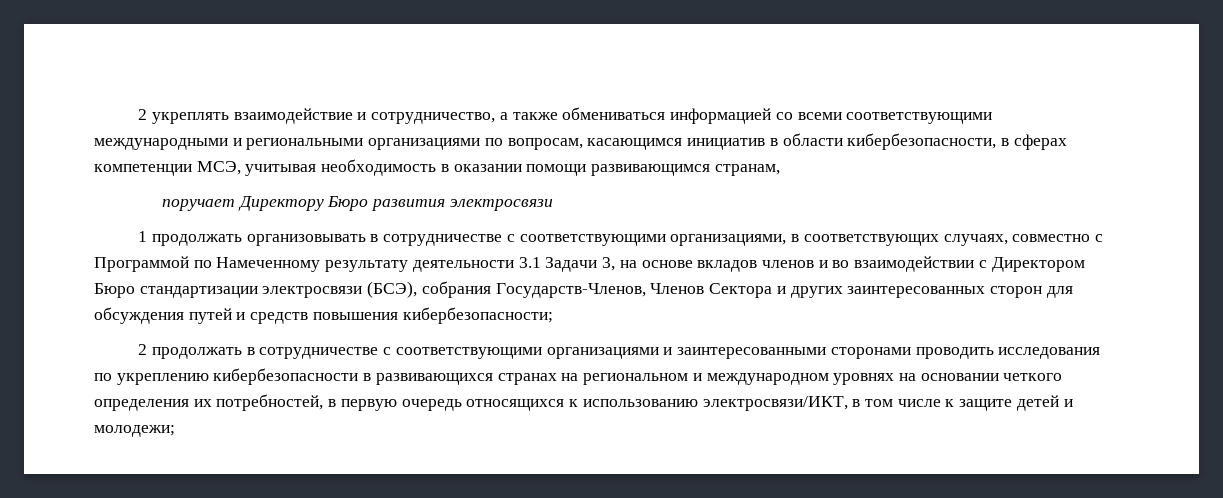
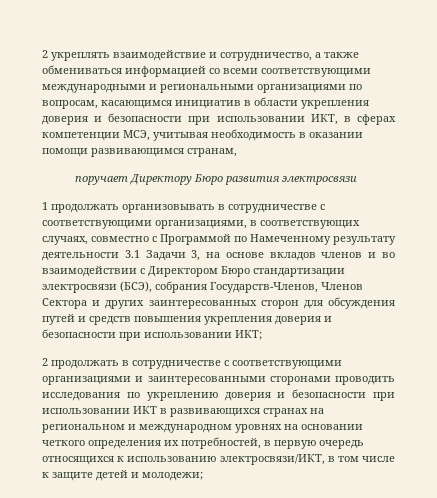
- 2 укреплять взаимодействие и сотрудничество, а также обмениваться информацией со всеми соответствующими международными и региональными организациями по вопросам, касающимся инициатив в области кибербезопасности, в сферах компетенции МСЭ, учитывая необходимость в оказании помощи развивающимся странам,
+ 2 укреплять взаимодействие и сотрудничество, а также обмениваться информацией со всеми соответствующими международными и региональными организациями по вопросам, касающимся инициатив в области укрепления доверия и безопасности при использовании ИКТ, в сферах компетенции МСЭ, учитывая необходимость в оказании помощи развивающимся странам,
- 1 продолжать организовывать в сотрудничестве с соответствующими организациями, в соответствующих случаях, совместно с Программой по Намеченному результату деятельности 3.1 Задачи 3, на основе вкладов членов и во взаимодействии с Директором Бюро стандартизации электросвязи (БСЭ), собрания Государств-Членов, Членов Сектора и других заинтересованных сторон для обсуждения путей и средств повышения кибербезопасности;
+ 1 продолжать организовывать в сотрудничестве с соответствующими организациями, в соответствующих случаях, совместно с Программой по Намеченному результату деятельности 3.1 Задачи 3, на основе вкладов членов и во взаимодействии с Директором Бюро стандартизации электросвязи (БСЭ), собрания Государств-Членов, Членов Сектора и других заинтересованных сторон для обсуждения путей и средств повышения укрепления доверия и безопасности при использовании ИКТ;
- 2 продолжать в сотрудничестве с соответствующими организациями и заинтересованными сторонами проводить исследования по укреплению кибербезопасности в развивающихся странах на региональном и международном уровнях на основании четкого определения их потребностей, в первую очередь относящихся к использованию электросвязи/ИКТ, в том числе к защите детей и молодежи;
+ 2 продолжать в сотрудничестве с соответствующими организациями и заинтересованными сторонами проводить исследования по укреплению доверия и безопасности при использовании ИКТ в развивающихся странах на региональном и международном уровнях на основании четкого определения их потребностей, в первую очередь относящихся к использованию электросвязи/ИКТ, в том числе к защите детей и молодежи;

